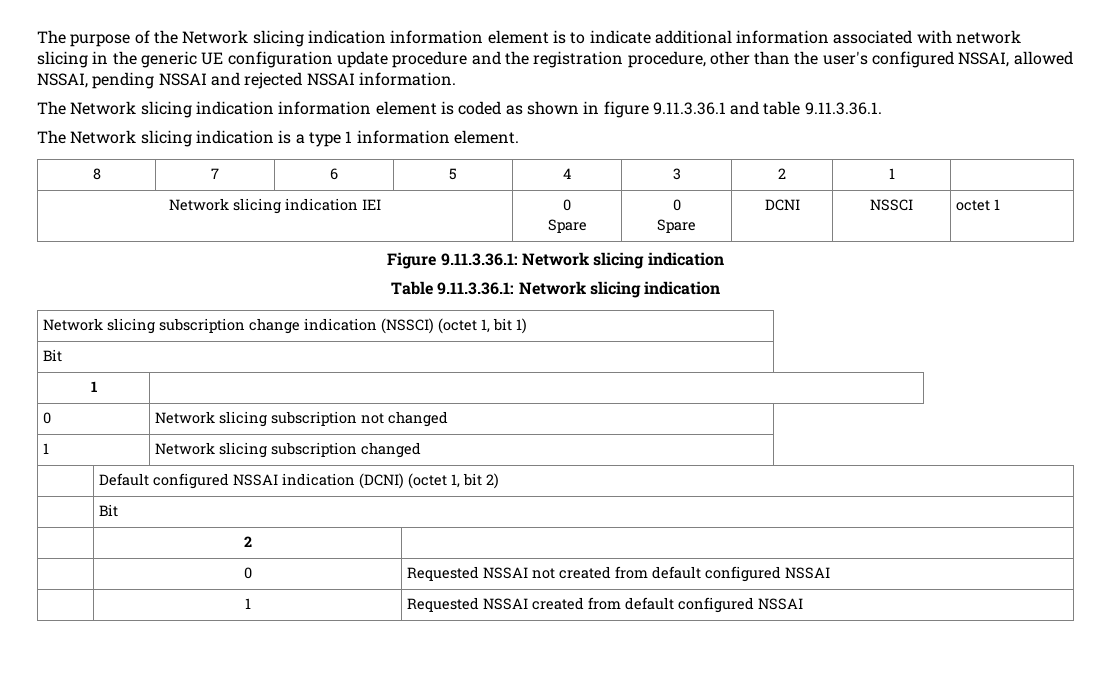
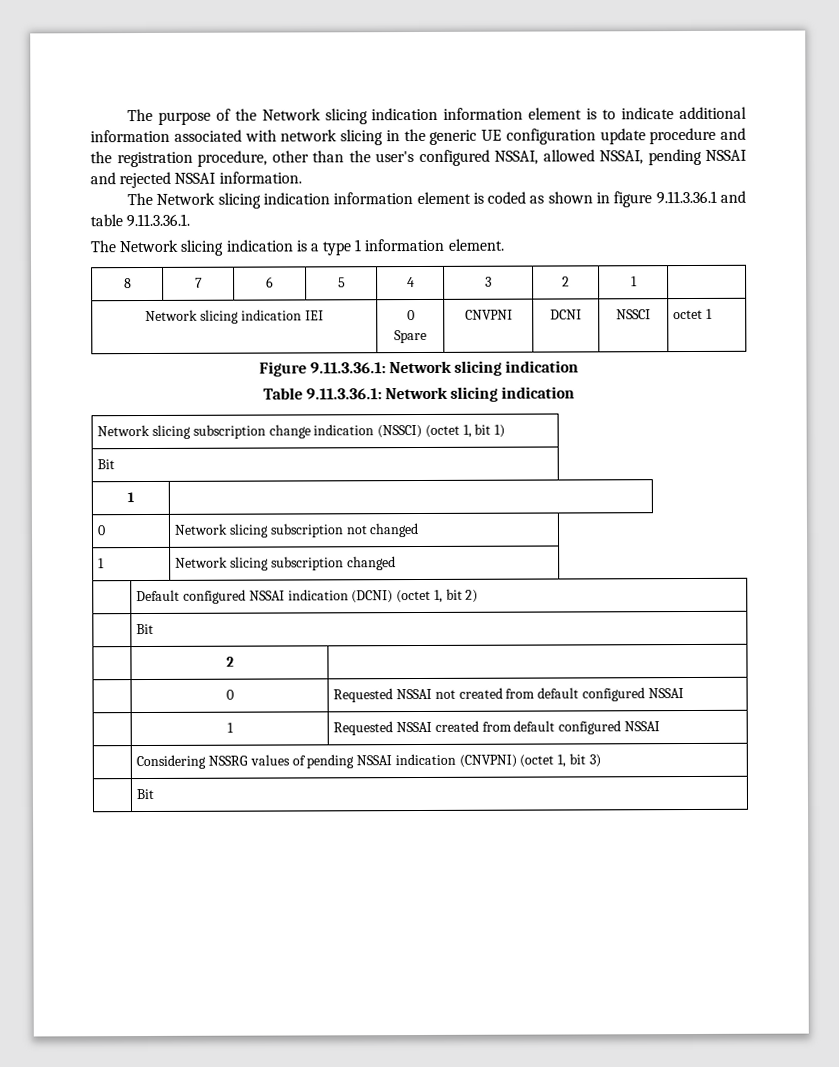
  Network slicing indication IEI | 0
- Spare | 0
- Spare | DCNI | NSSCI | octet 1
+ Spare | CNVPNI | DCNI | NSSCI | octet 1
+ | Considering NSSRG values of pending NSSAI indication (CNVPNI) (octet 1, bit 3)
+ | Bit

